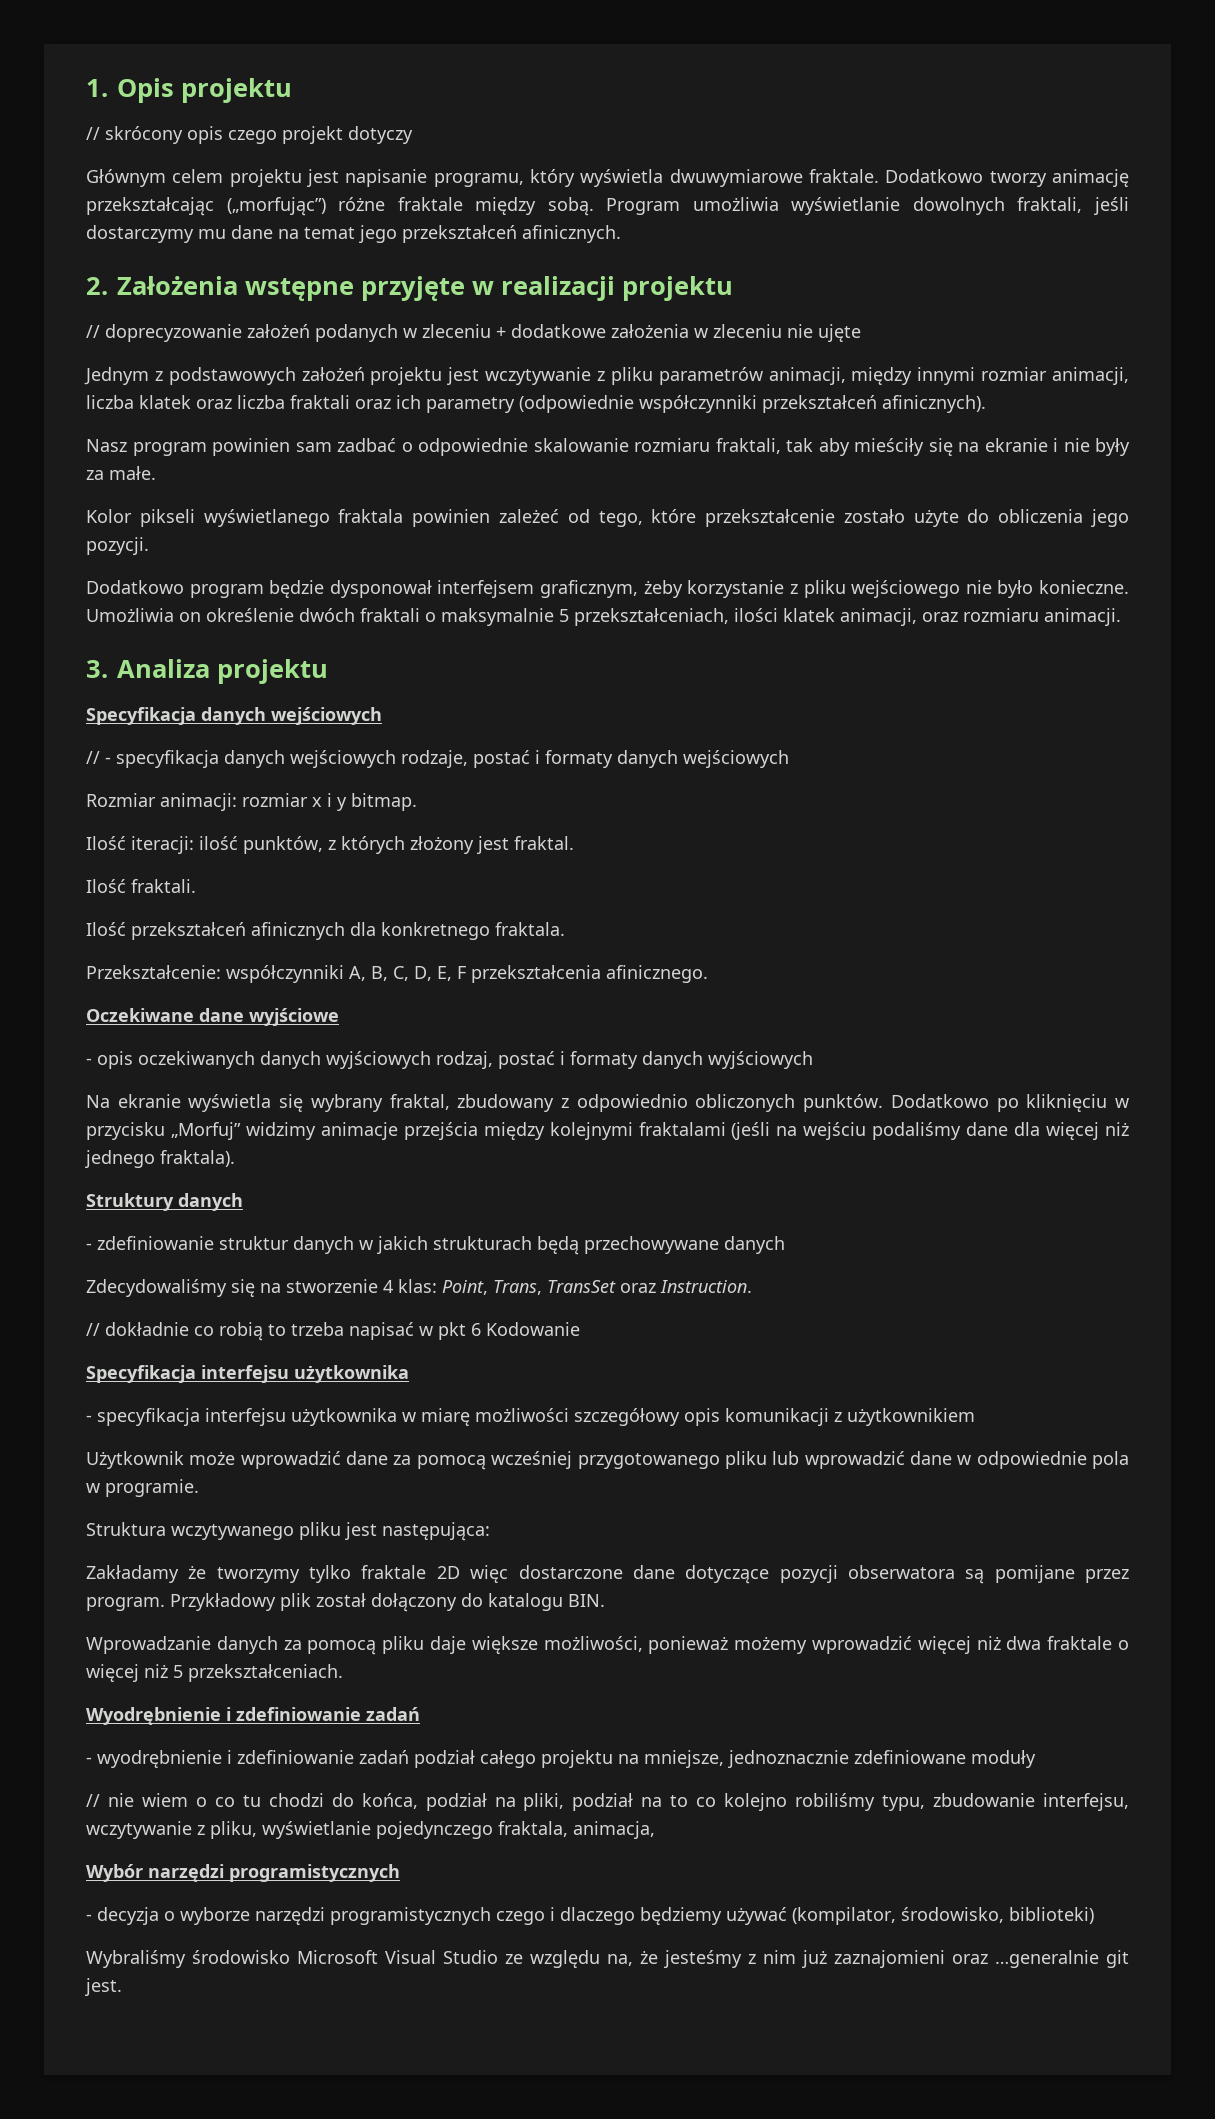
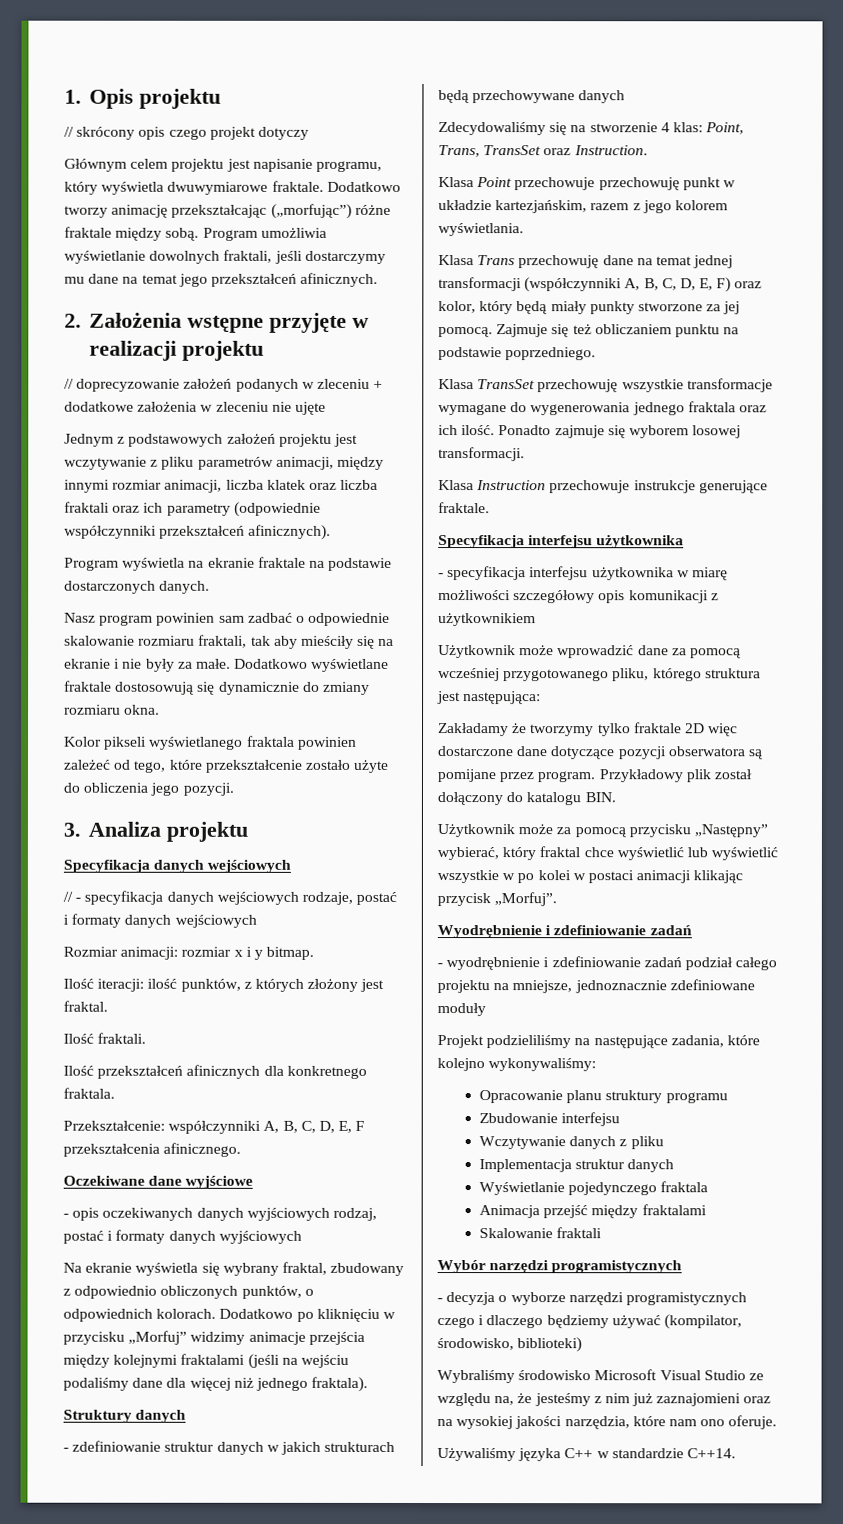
+ Program wyświetla na ekranie fraktale na podstawie dostarczonych danych.
+ Dodatkowo wyświetlane fraktale dostosowują się dynamicznie do zmiany rozmiaru okna.
- Dodatkowo program będzie dysponował interfejsem graficznym, żeby korzystanie z pliku wejściowego nie było konieczne. Umożliwia on określenie dwóch fraktali o maksymalnie 5 przekształceniach, ilości klatek animacji, oraz rozmiaru animacji.
- Na ekranie wyświetla się wybrany fraktal, zbudowany z odpowiednio obliczonych punktów.
+ Na ekranie wyświetla się wybrany fraktal, zbudowany z odpowiednio obliczonych punktów, o odpowiednich kolorach.
- // dokładnie co robią to trzeba napisać w pkt 6 Kodowanie
+ Klasa Point przechowuje przechowuję punkt w układzie kartezjańskim, razem z jego kolorem wyświetlania.
+ Klasa Trans przechowuję dane na temat jednej transformacji (współczynniki A, B, C, D, E, F) oraz kolor, który będą miały punkty stworzone za jej pomocą. Zajmuje się też obliczaniem punktu na podstawie poprzedniego.
+ Klasa TransSet przechowuję wszystkie transformacje wymagane do wygenerowania jednego fraktala oraz ich ilość. Ponadto zajmuje się wyborem losowej transformacji.
+ Klasa Instruction przechowuje instrukcje generujące fraktale.
- Użytkownik może wprowadzić dane za pomocą wcześniej przygotowanego pliku lub wprowadzić dane w odpowiednie pola w programie.
- Struktura wczytywanego pliku jest następująca:
+ Użytkownik może wprowadzić dane za pomocą wcześniej przygotowanego pliku, którego struktura jest następująca:
- Wprowadzanie danych za pomocą pliku daje większe możliwości, ponieważ możemy wprowadzić więcej niż dwa fraktale o więcej niż 5 przekształceniach.
+ Użytkownik może za pomocą przycisku „Następny” wybierać, który fraktal chce wyświetlić lub wyświetlić wszystkie w po kolei w postaci animacji klikając przycisk „Morfuj”.
- // nie wiem o co tu chodzi do końca, podział na pliki, podział na to co kolejno robiliśmy typu, zbudowanie interfejsu, wczytywanie z pliku, wyświetlanie pojedynczego fraktala, animacja,
+ Projekt podzieliliśmy na następujące zadania, które kolejno wykonywaliśmy:
+ Opracowanie planu struktury programu
+ Zbudowanie interfejsu
+ Wczytywanie danych z pliku
+ Implementacja struktur danych
+ Wyświetlanie pojedynczego fraktala
+ Animacja przejść między fraktalami
+ Skalowanie fraktali
- Wybraliśmy środowisko Microsoft Visual Studio ze względu na, że jesteśmy z nim już zaznajomieni oraz …generalnie git jest.
+ Wybraliśmy środowisko Microsoft Visual Studio ze względu na, że jesteśmy z nim już zaznajomieni oraz na wysokiej jakości narzędzia, które nam ono oferuje.
+ Używaliśmy języka C++ w standardzie C++14.

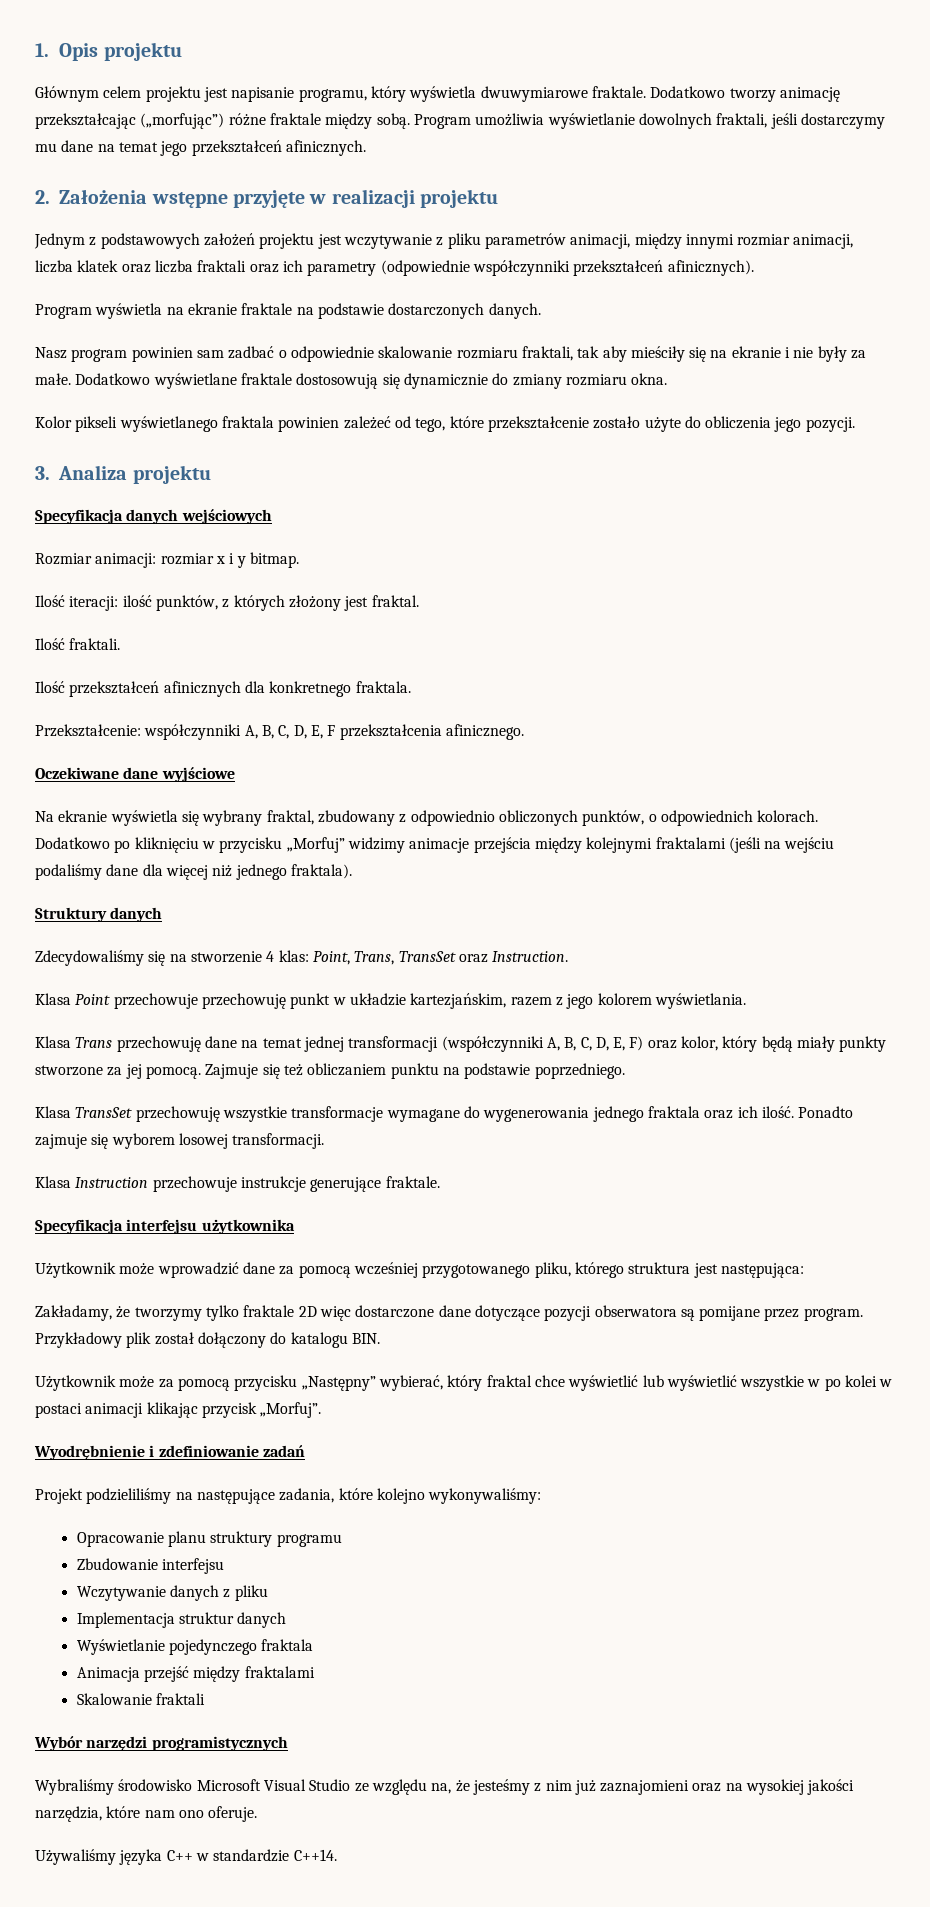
- // skrócony opis czego projekt dotyczy
- // doprecyzowanie założeń podanych w zleceniu + dodatkowe założenia w zleceniu nie ujęte
- // - specyfikacja danych wejściowych rodzaje, postać i formaty danych wejściowych
- - opis oczekiwanych danych wyjściowych rodzaj, postać i formaty danych wyjściowych
- - zdefiniowanie struktur danych w jakich strukturach będą przechowywane danych
- - specyfikacja interfejsu użytkownika w miarę możliwości szczegółowy opis komunikacji z użytkownikiem
- Zakładamy że tworzymy tylko fraktale 2D więc dostarczone dane dotyczące pozycji obserwatora są pomijane przez program.
+ Zakładamy, że tworzymy tylko fraktale 2D więc dostarczone dane dotyczące pozycji obserwatora są pomijane przez program.
- - wyodrębnienie i zdefiniowanie zadań podział całego projektu na mniejsze, jednoznacznie zdefiniowane moduły
- - decyzja o wyborze narzędzi programistycznych czego i dlaczego będziemy używać (kompilator, środowisko, biblioteki)

